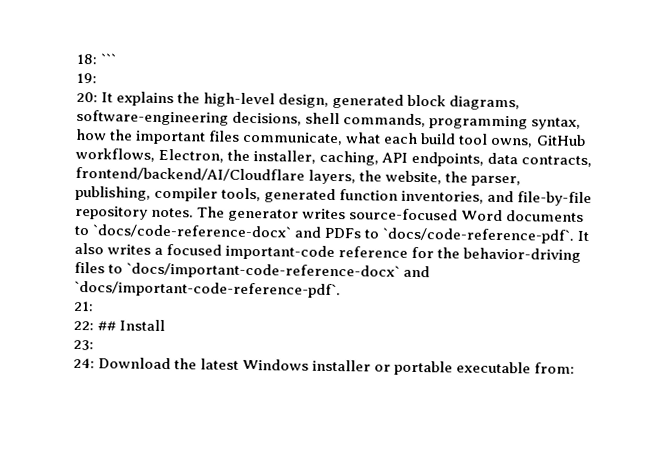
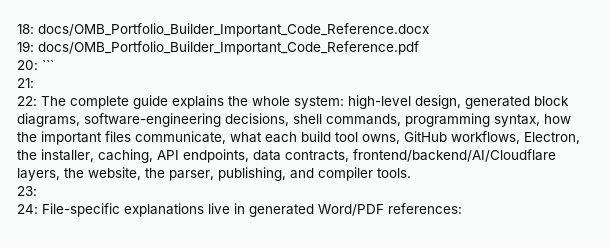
- 18: ```
- 19:
- 20: It explains the high-level design, generated block diagrams, software-engineering decisions, shell commands, programming syntax, how the important files communicate, what each build tool owns, GitHub workflows, Electron, the installer, caching, API endpoints, data contracts, frontend/backend/AI/Cloudflare layers, the website, the parser, publishing, compiler tools, generated function inventories, and file-by-file repository notes. The generator writes source-focused Word documents to `docs/code-reference-docx` and PDFs to `docs/code-reference-pdf`. It also writes a focused important-code reference for the behavior-driving files to `docs/important-code-reference-docx` and `docs/important-code-reference-pdf`.
+ 18: docs/OMB_Portfolio_Builder_Important_Code_Reference.docx
+ 19: docs/OMB_Portfolio_Builder_Important_Code_Reference.pdf
+ 20: ```
  21:
- 22: ## Install
+ 22: The complete guide explains the whole system: high-level design, generated block diagrams, software-engineering decisions, shell commands, programming syntax, how the important files communicate, what each build tool owns, GitHub workflows, Electron, the installer, caching, API endpoints, data contracts, frontend/backend/AI/Cloudflare layers, the website, the parser, publishing, and compiler tools.
  23:
- 24: Download the latest Windows installer or portable executable from:
+ 24: File-specific explanations live in generated Word/PDF references:

